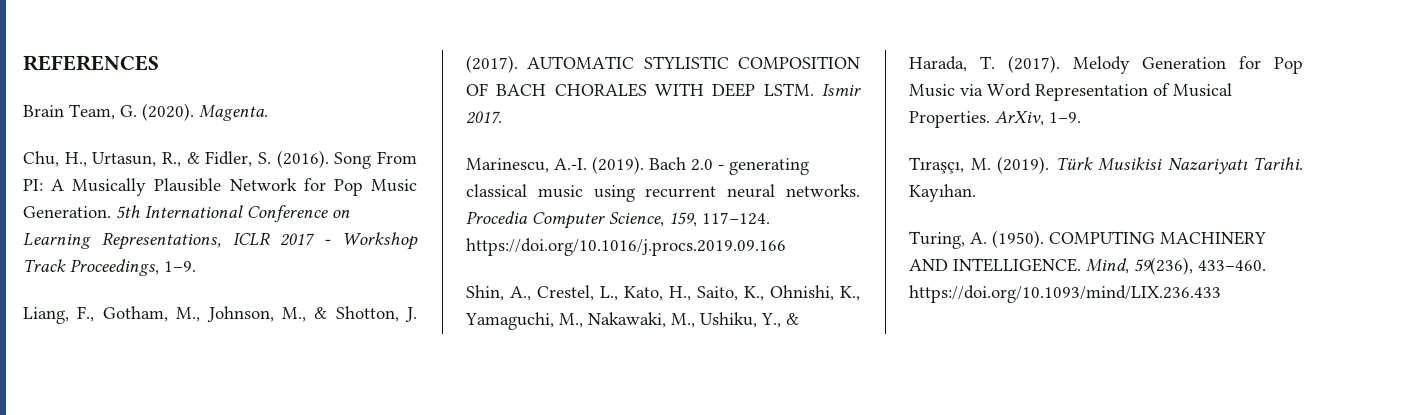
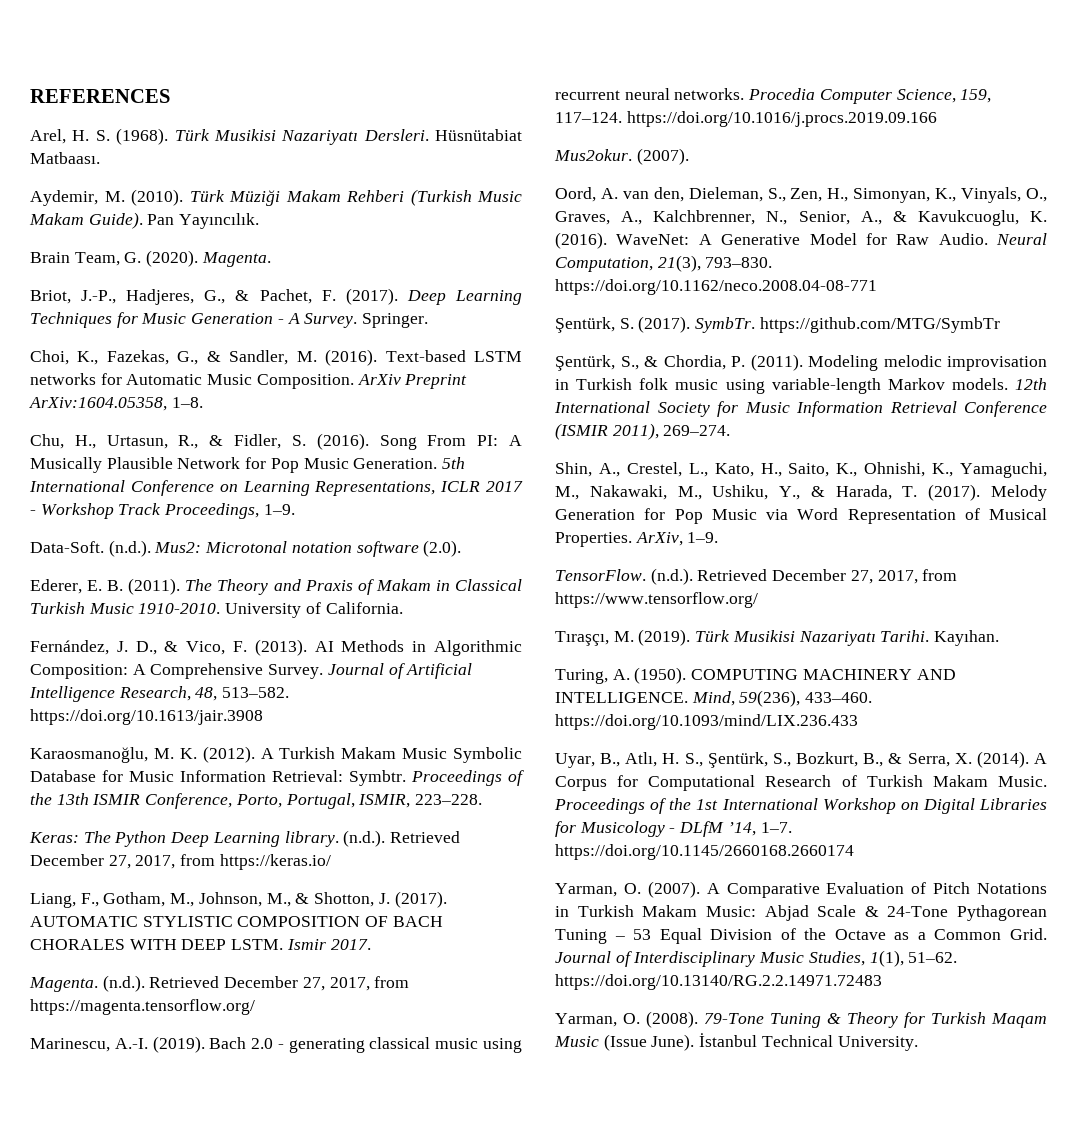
+ Arel, H. S. (1968). Türk Musikisi Nazariyatı Dersleri. Hüsnütabiat Matbaası.
+ Aydemir, M. (2010). Türk Müziği Makam Rehberi (Turkish Music Makam Guide). Pan Yayıncılık.
+ Briot, J.-P., Hadjeres, G., & Pachet, F. (2017). Deep Learning Techniques for Music Generation - A Survey. Springer.
+ Choi, K., Fazekas, G., & Sandler, M. (2016). Text-based LSTM networks for Automatic Music Composition. ArXiv Preprint ArXiv:1604.05358, 1–8.
+ Data-Soft. (n.d.). Mus2: Microtonal notation software (2.0).
+ Ederer, E. B. (2011). The Theory and Praxis of Makam in Classical Turkish Music 1910-2010. University of California.
+ Fernández, J. D., & Vico, F. (2013). AI Methods in Algorithmic Composition: A Comprehensive Survey. Journal of Artificial Intelligence Research, 48, 513–582. https://doi.org/10.1613/jair.3908
+ Karaosmanoğlu, M. K. (2012). A Turkish Makam Music Symbolic Database for Music Information Retrieval: Symbtr. Proceedings of the 13th ISMIR Conference, Porto, Portugal, ISMIR, 223–228.
+ Keras: The Python Deep Learning library. (n.d.). Retrieved December 27, 2017, from https://keras.io/
+ Magenta. (n.d.). Retrieved December 27, 2017, from https://magenta.tensorflow.org/
+ Mus2okur. (2007).
+ Oord, A. van den, Dieleman, S., Zen, H., Simonyan, K., Vinyals, O., Graves, A., Kalchbrenner, N., Senior, A., & Kavukcuoglu, K. (2016). WaveNet: A Generative Model for Raw Audio. Neural Computation, 21(3), 793–830. https://doi.org/10.1162/neco.2008.04-08-771
+ Şentürk, S. (2017). SymbTr. https://github.com/MTG/SymbTr
+ Şentürk, S., & Chordia, P. (2011). Modeling melodic improvisation in Turkish folk music using variable-length Markov models. 12th International Society for Music Information Retrieval Conference (ISMIR 2011), 269–274.
+ TensorFlow. (n.d.). Retrieved December 27, 2017, from https://www.tensorflow.org/
+ Uyar, B., Atlı, H. S., Şentürk, S., Bozkurt, B., & Serra, X. (2014). A Corpus for Computational Research of Turkish Makam Music. Proceedings of the 1st International Workshop on Digital Libraries for Musicology - DLfM ’14, 1–7. https://doi.org/10.1145/2660168.2660174
+ Yarman, O. (2007). A Comparative Evaluation of Pitch Notations in Turkish Makam Music: Abjad Scale & 24-Tone Pythagorean Tuning – 53 Equal Division of the Octave as a Common Grid. Journal of Interdisciplinary Music Studies, 1(1), 51–62. https://doi.org/10.13140/RG.2.2.14971.72483
+ Yarman, O. (2008). 79-Tone Tuning & Theory for Turkish Maqam Music (Issue June). İstanbul Technical University.

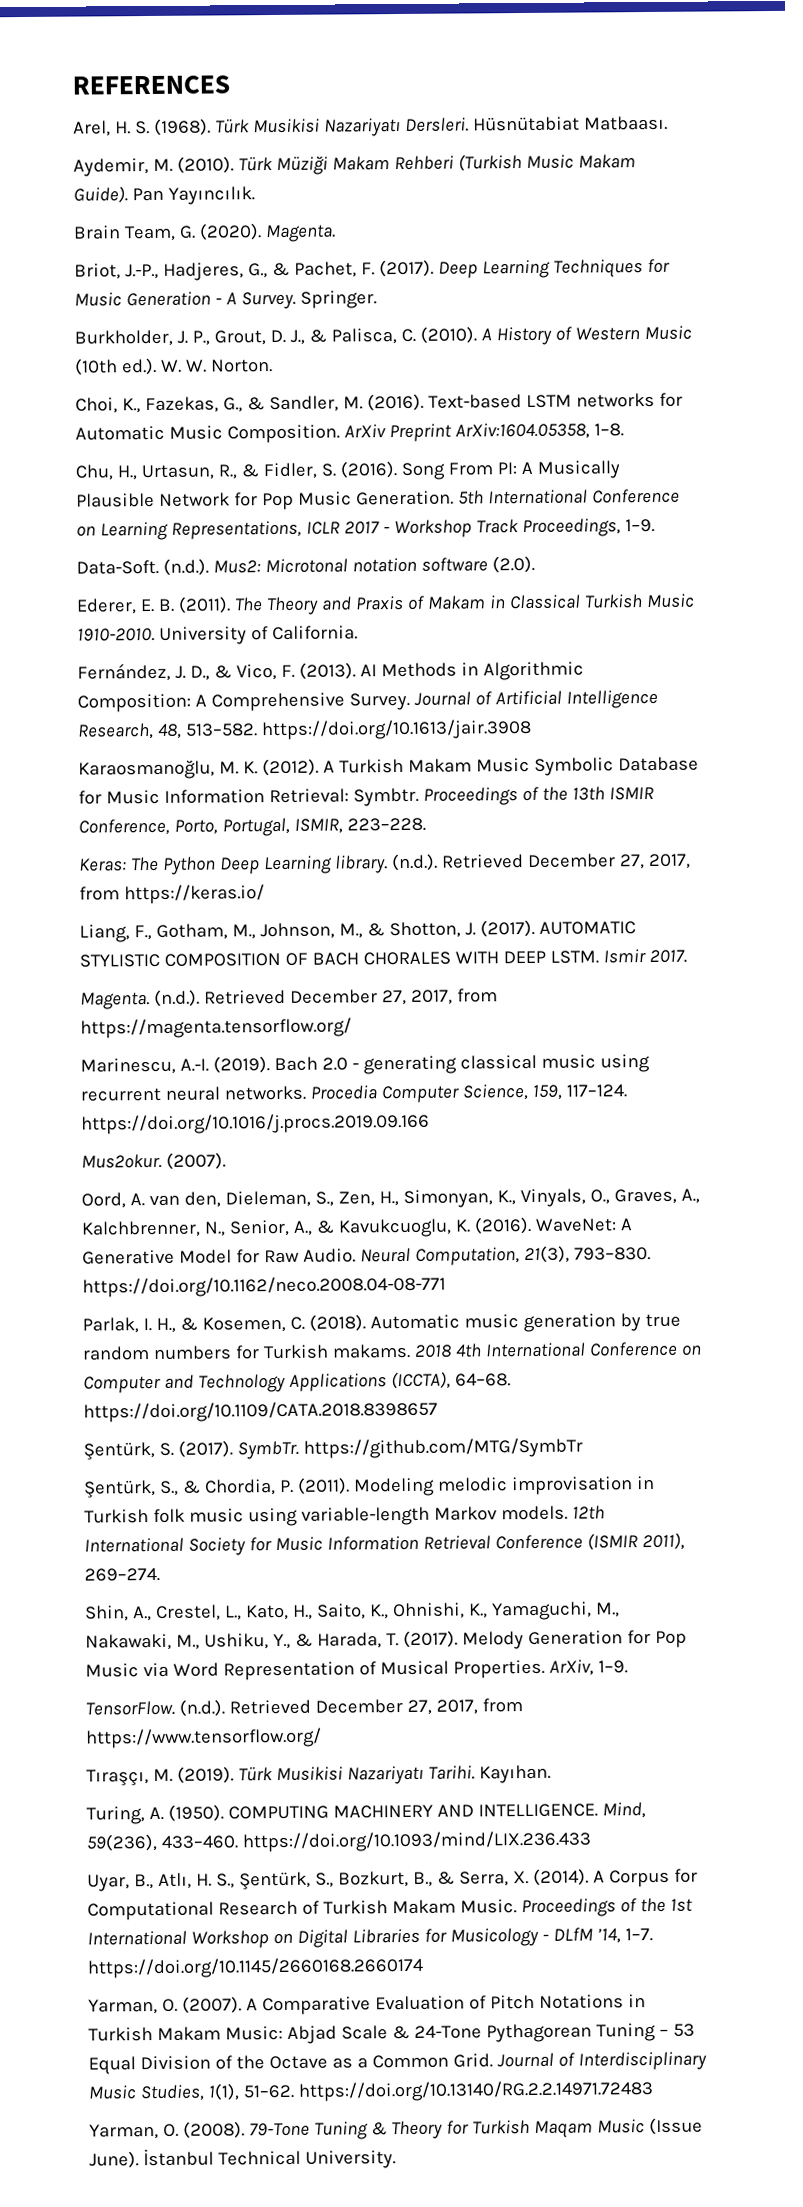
+ Burkholder, J. P., Grout, D. J., & Palisca, C. (2010). A History of Western Music (10th ed.). W. W. Norton.
+ Parlak, I. H., & Kosemen, C. (2018). Automatic music generation by true random numbers for Turkish makams. 2018 4th International Conference on Computer and Technology Applications (ICCTA), 64–68. https://doi.org/10.1109/CATA.2018.8398657

